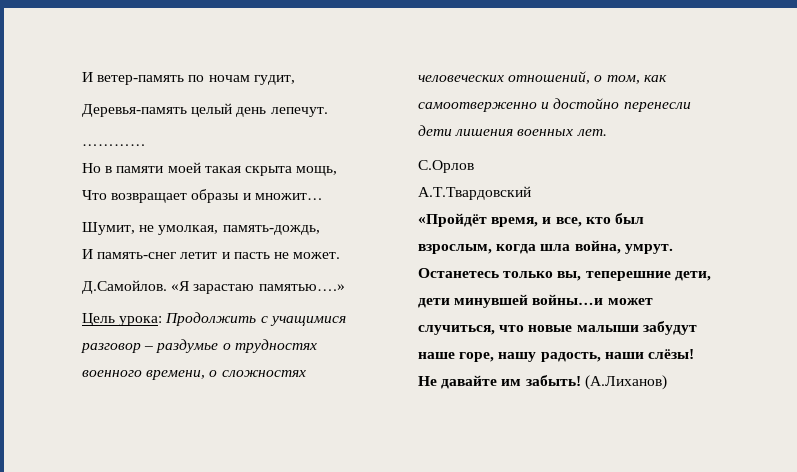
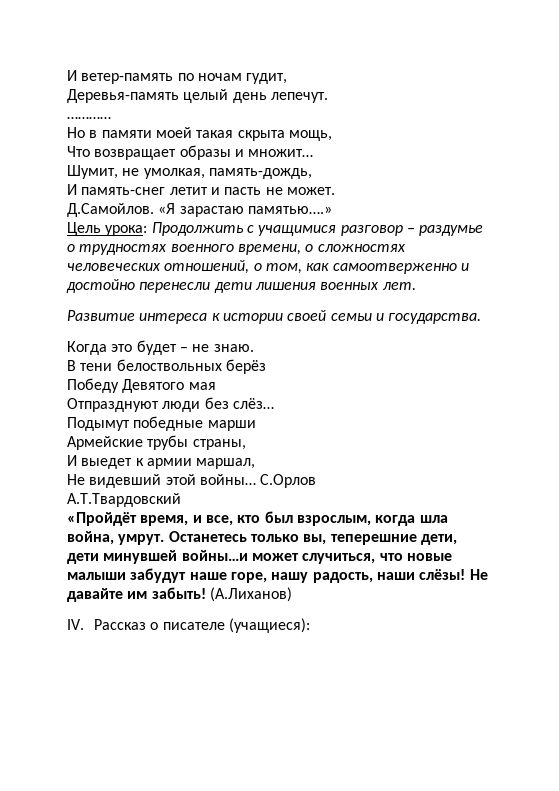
+ Развитие интереса к истории своей семьи и государства.
+ Когда это будет – не знаю.
+ В тени белоствольных берёз
+ Победу Девятого мая
+ Отпразднуют люди без слёз…
+ Подымут победные марши
+ Армейские трубы страны,
+ И выедет к армии маршал,
+ Не видевший этой войны…
+ IV. Рассказ о писателе (учащиеся):

